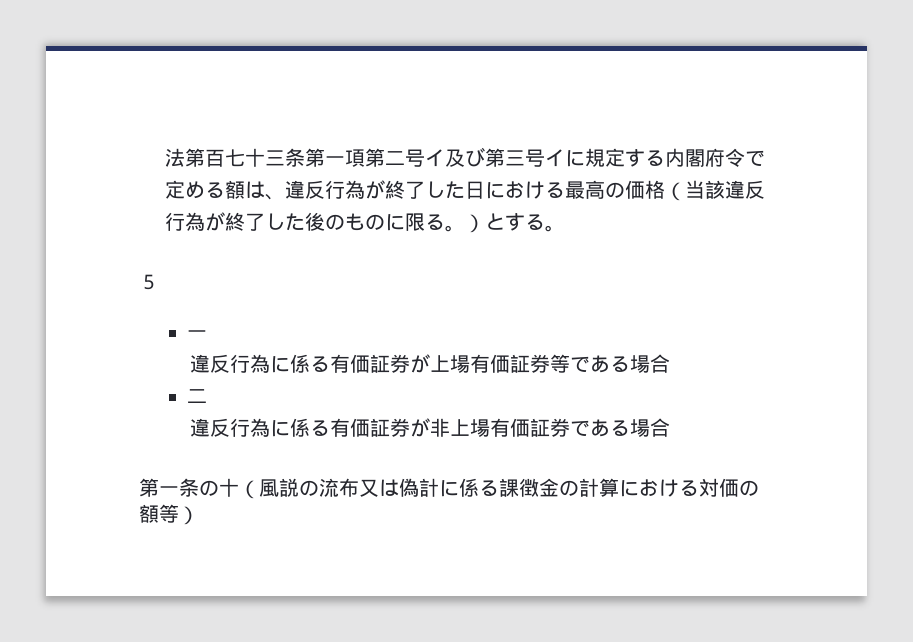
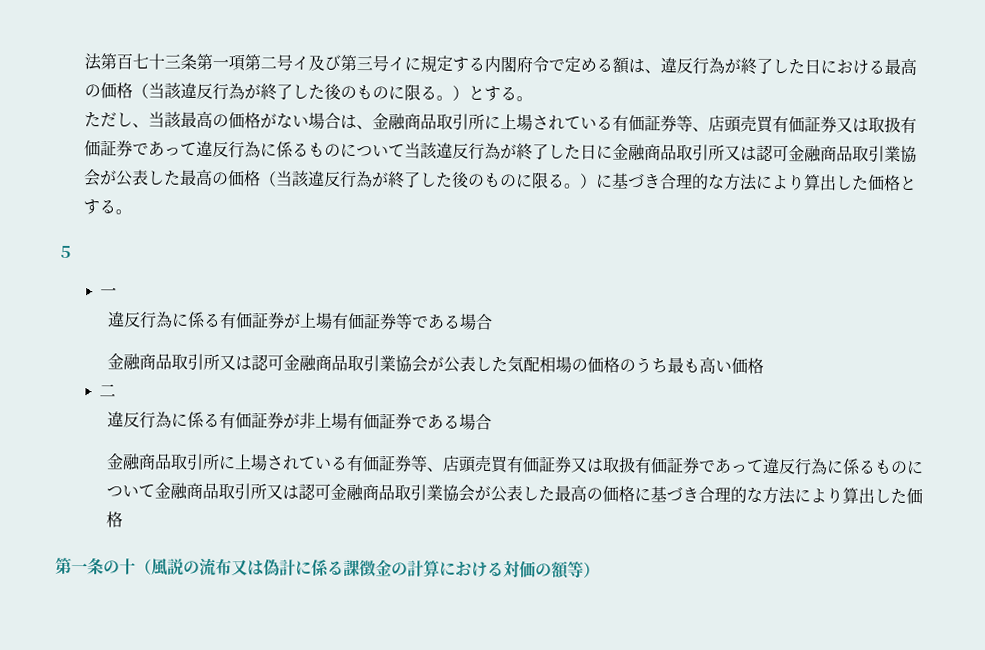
+ ただし、当該最高の価格がない場合は、金融商品取引所に上場されている有価証券等、店頭売買有価証券又は取扱有価証券であって違反行為に係るものについて当該違反行為が終了した日に金融商品取引所又は認可金融商品取引業協会が公表した最高の価格（当該違反行為が終了した後のものに限る。）に基づき合理的な方法により算出した価格とする。
+ 金融商品取引所又は認可金融商品取引業協会が公表した気配相場の価格のうち最も高い価格
+ 金融商品取引所に上場されている有価証券等、店頭売買有価証券又は取扱有価証券であって違反行為に係るものについて金融商品取引所又は認可金融商品取引業協会が公表した最高の価格に基づき合理的な方法により算出した価格

